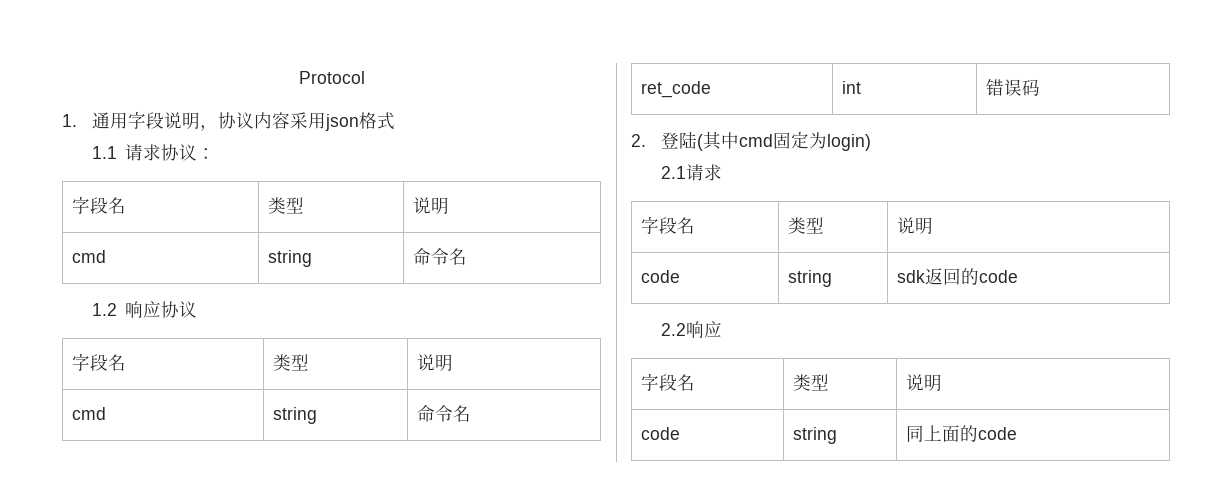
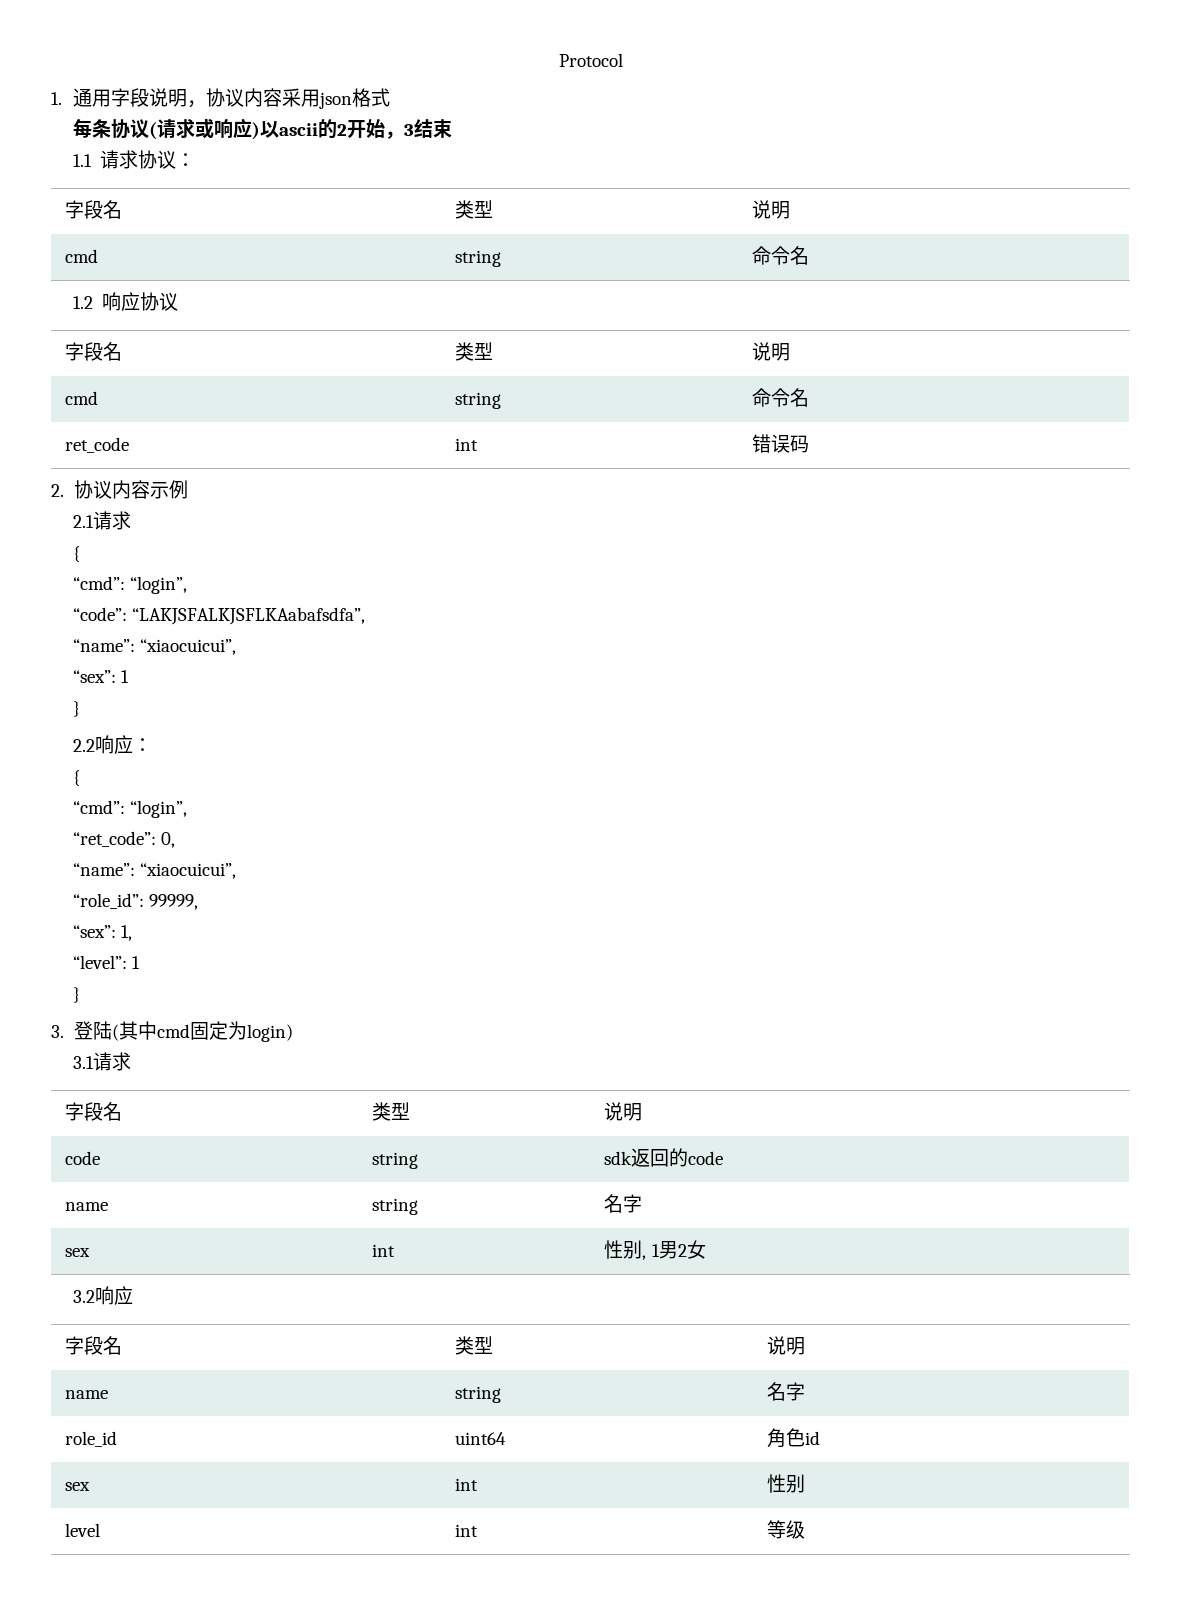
+ 每条协议(请求或响应)以ascii的2开始，3结束
- 2.登陆(其中cmd固定为login)
+ 2.协议内容示例
+ 2.1请求
+ {
+ “cmd”: “login”,
+ “code”: “LAKJSFALKJSFLKAabafsdfa”,
+ “name”: “xiaocuicui”,
+ “sex”: 1
+ }
+ 2.2响应：
+ {
+ “cmd”: “login”,
+ “ret_code”: 0,
+ “name”: “xiaocuicui”,
+ “role_id”: 99999,
+ “sex”: 1,
+ “level”: 1
+ }
+ 3.登陆(其中cmd固定为login)
- 2.1请求
+ 3.1请求
  code | string | sdk返回的code
- 2.2响应
+ name | string | 名字
+ sex | int | 性别, 1男2女
+ 3.2响应
  字段名 | 类型 | 说明
- code | string | 同上面的code
+ name | string | 名字
+ role_id | uint64 | 角色id
+ sex | int | 性别
+ level | int | 等级

